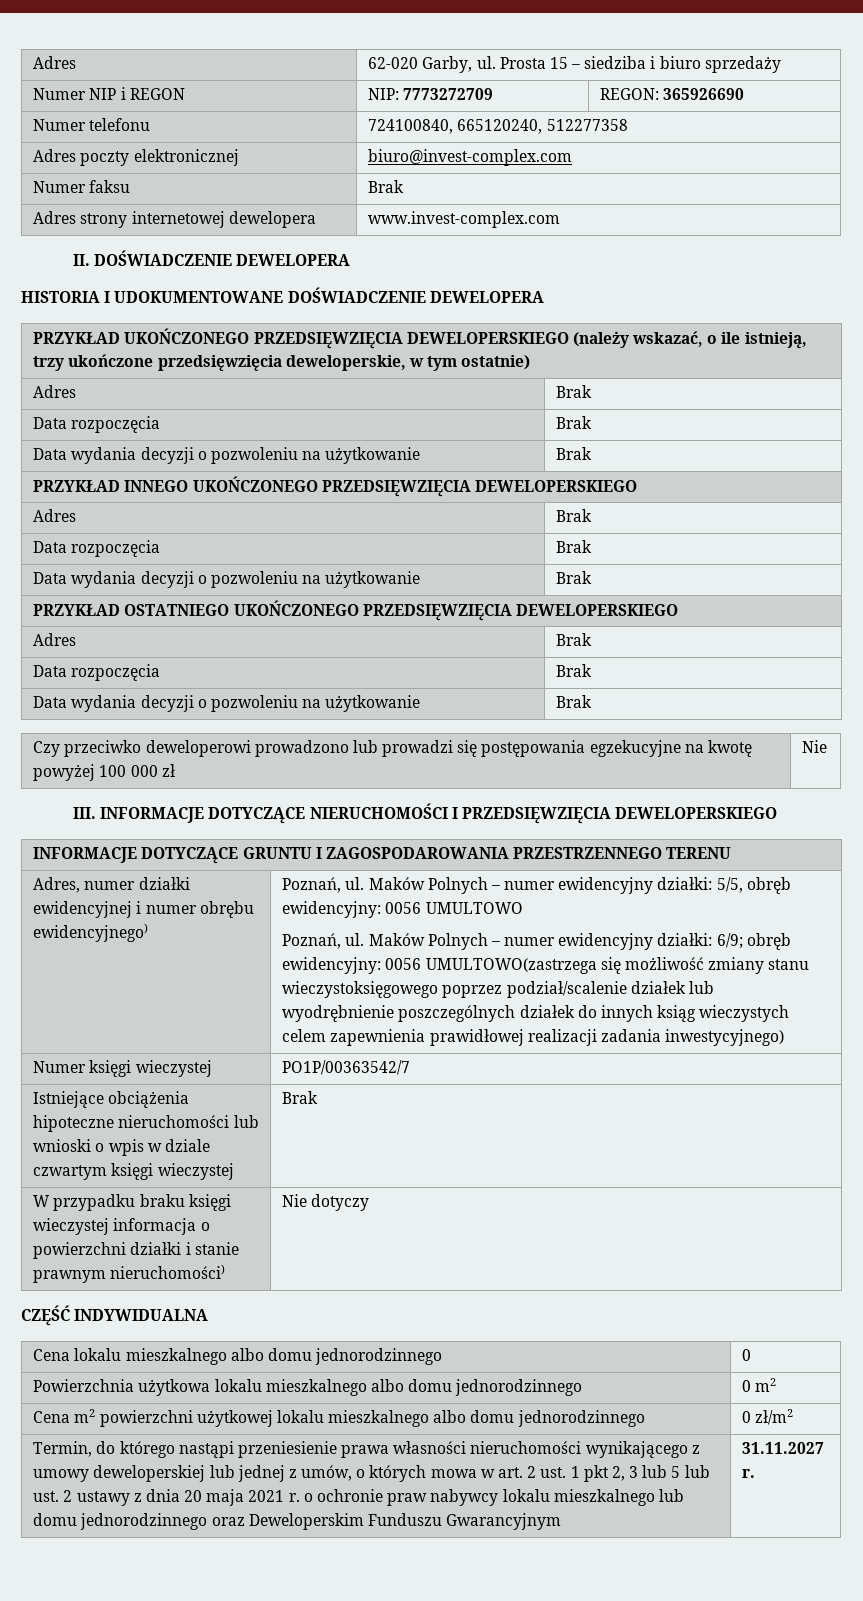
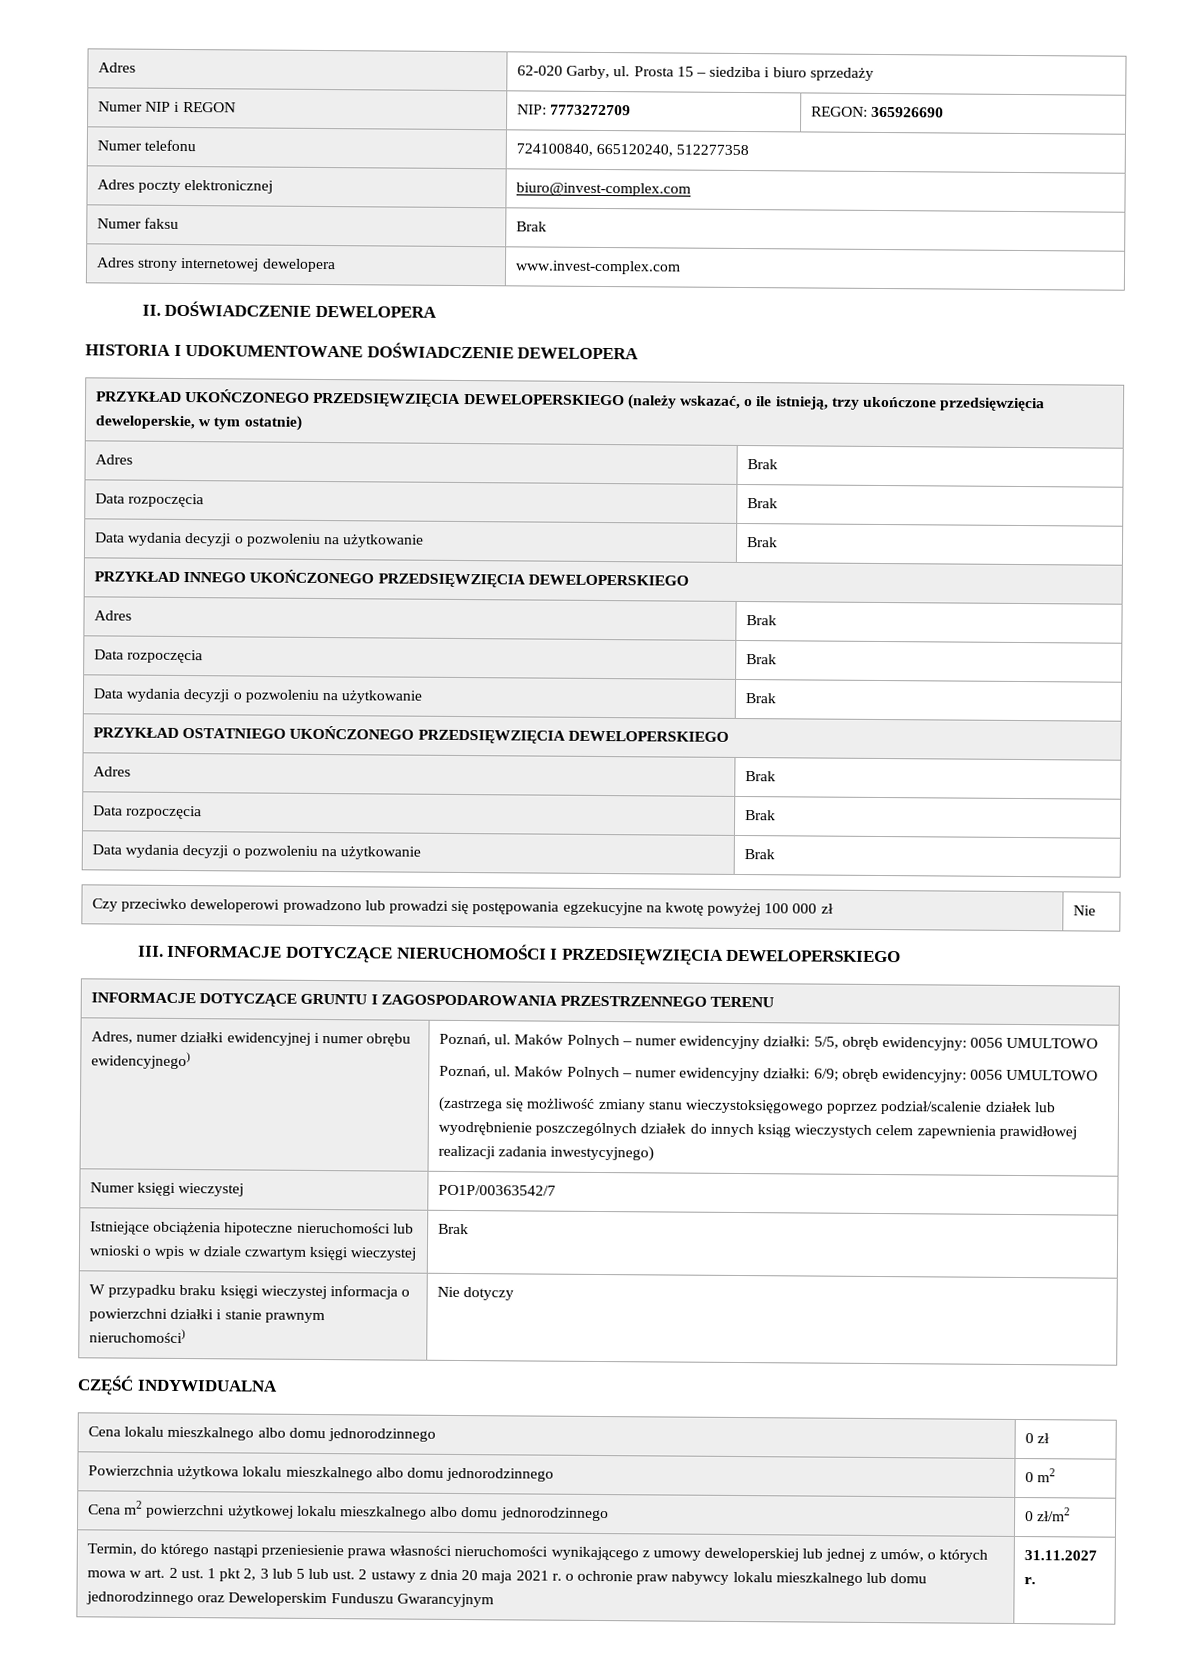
- Maków Polnych – numer ewidencyjny działki: 6/9; obręb ewidencyjny: 0056 UMULTOWO(zastrzega się możliwość zmiany stanu wieczystoksięgowego poprzez podział/scalenie działek lub wyodrębnienie poszczególnych działek do innych ksiąg wieczystych celem zapewnienia prawidłowej realizacji zadania inwestycyjnego)
+ Maków Polnych – numer ewidencyjny działki: 6/9; obręb ewidencyjny: 0056 UMULTOWO
+ (zastrzega się możliwość zmiany stanu wieczystoksięgowego poprzez podział/scalenie działek lub wyodrębnienie poszczególnych działek do innych ksiąg wieczystych celem zapewnienia prawidłowej realizacji zadania inwestycyjnego)
- Cena lokalu mieszkalnego albo domu jednorodzinnego | 0
+ Cena lokalu mieszkalnego albo domu jednorodzinnego | 0 zł

